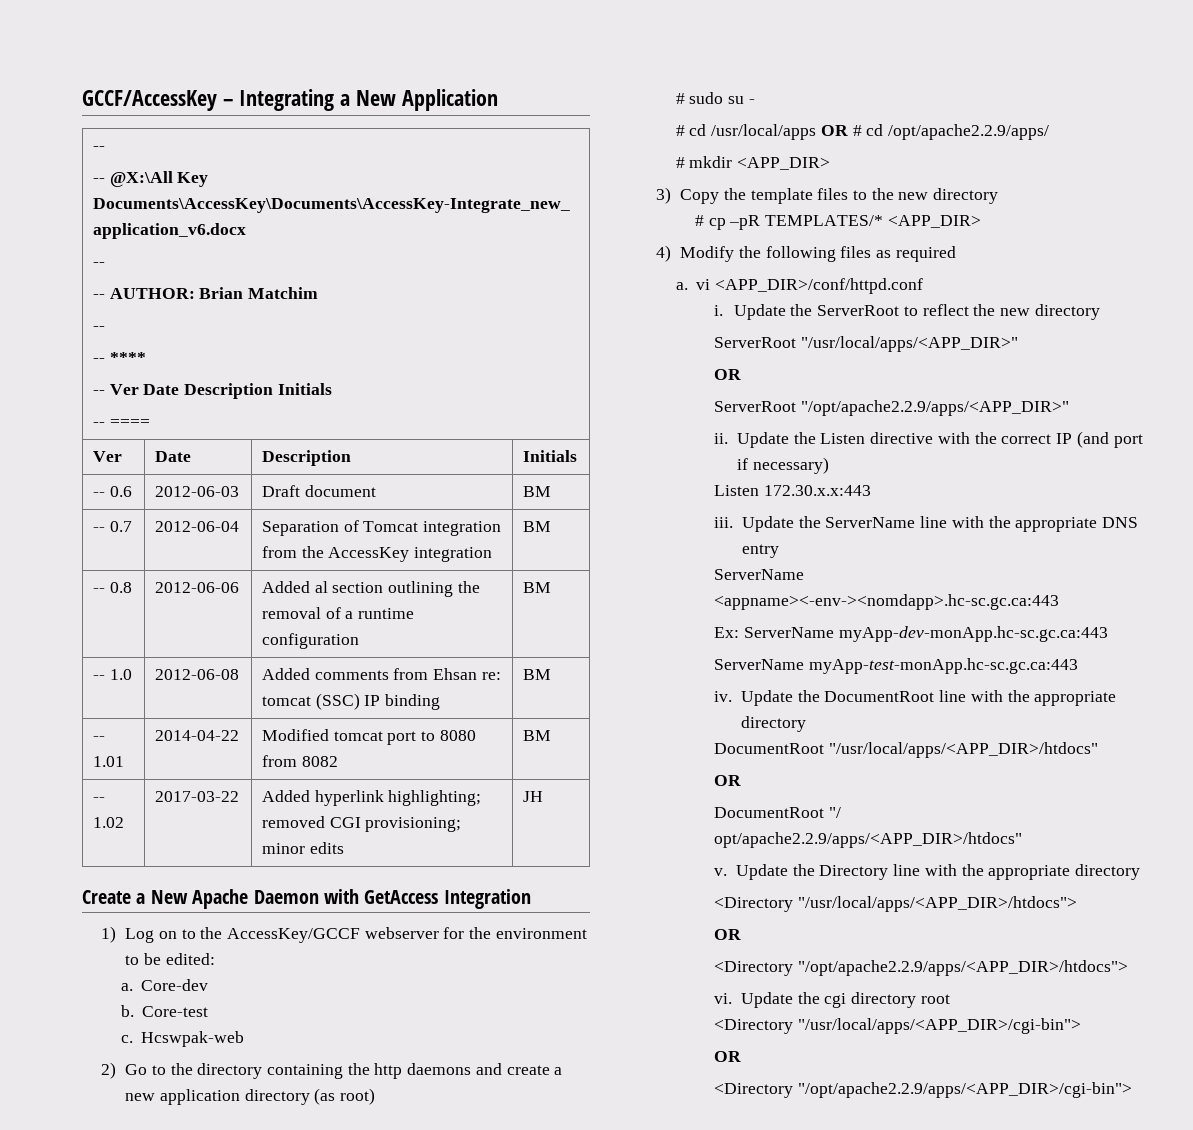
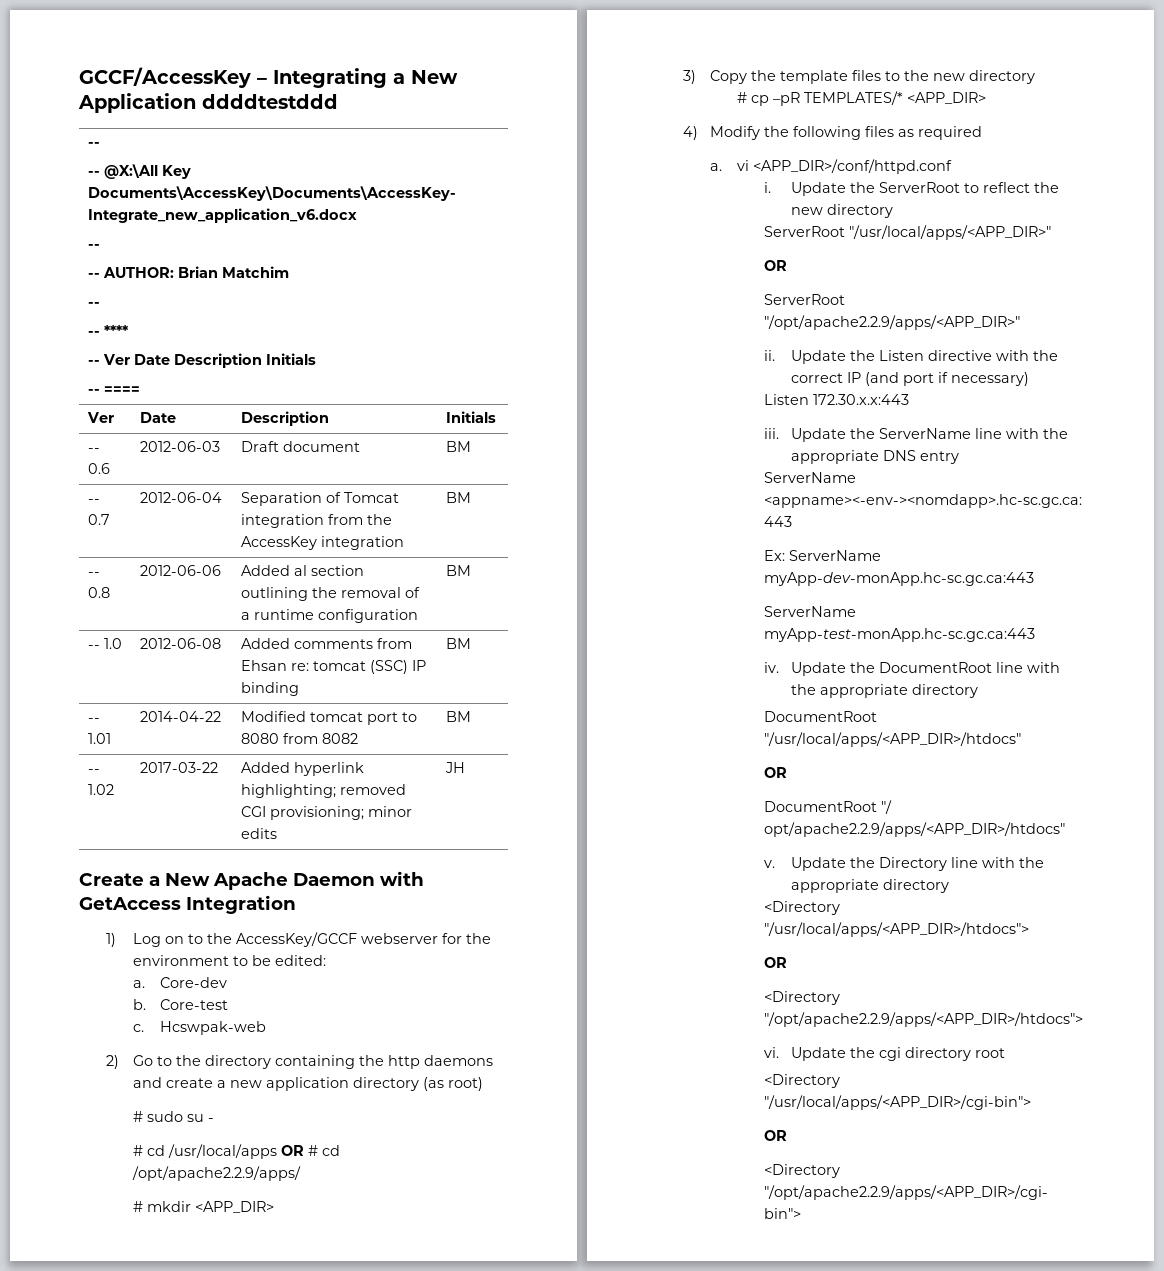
- GCCF/AccessKey – Integrating a New Application
+ GCCF/AccessKey – Integrating a New Application ddddtestddd

